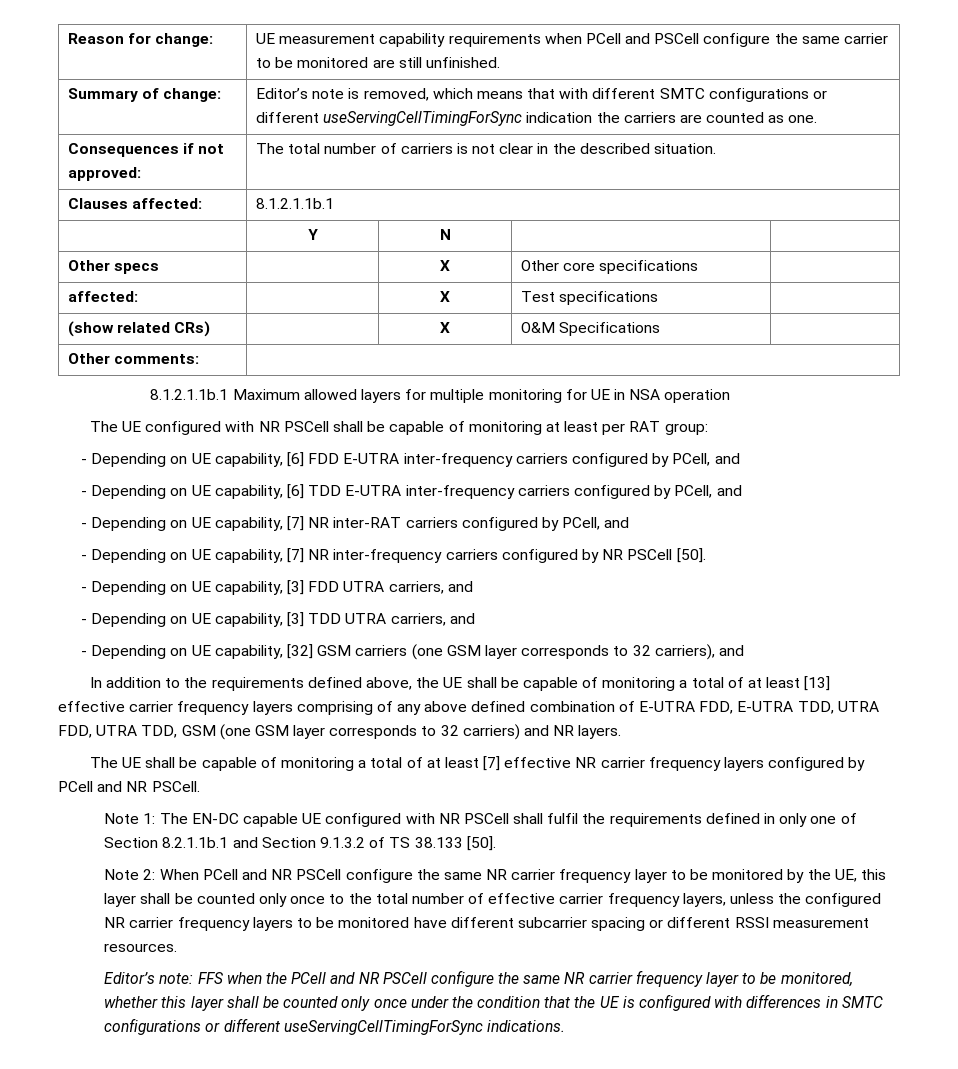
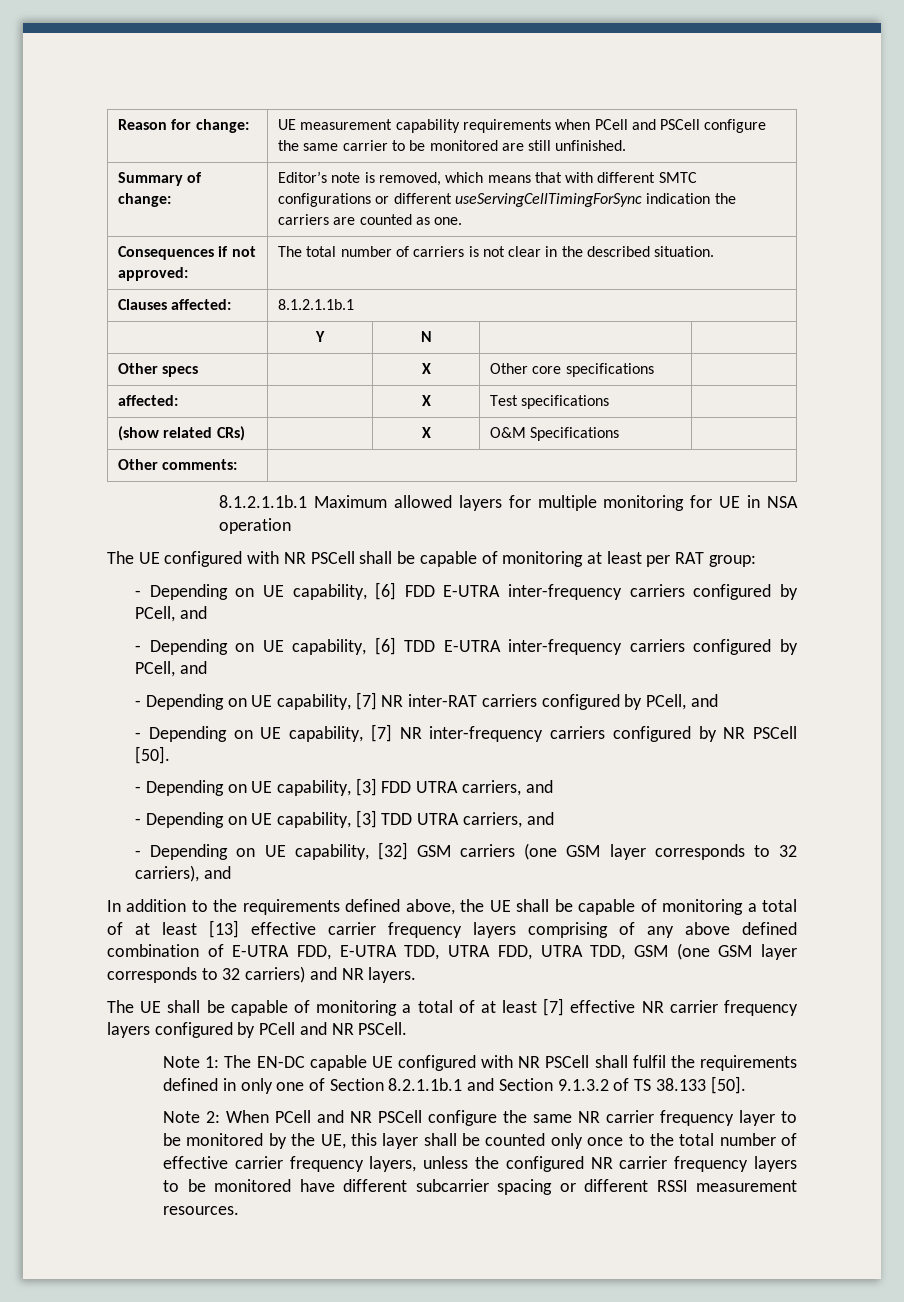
- Editor’s note: FFS when the PCell and NR PSCell configure the same NR carrier frequency layer to be monitored, whether this layer shall be counted only once under the condition that the UE is configured with differences in SMTC configurations or different useServingCellTimingForSync indications.

